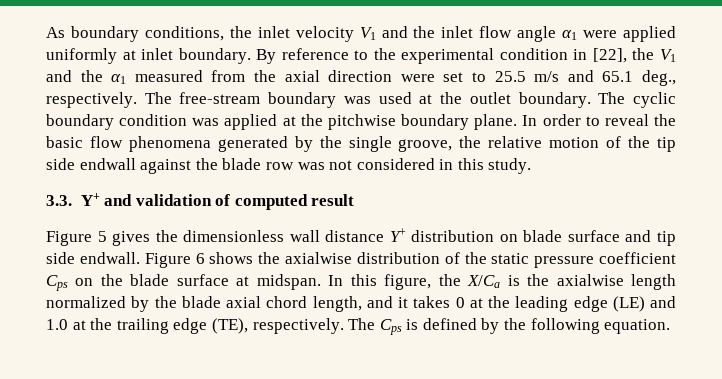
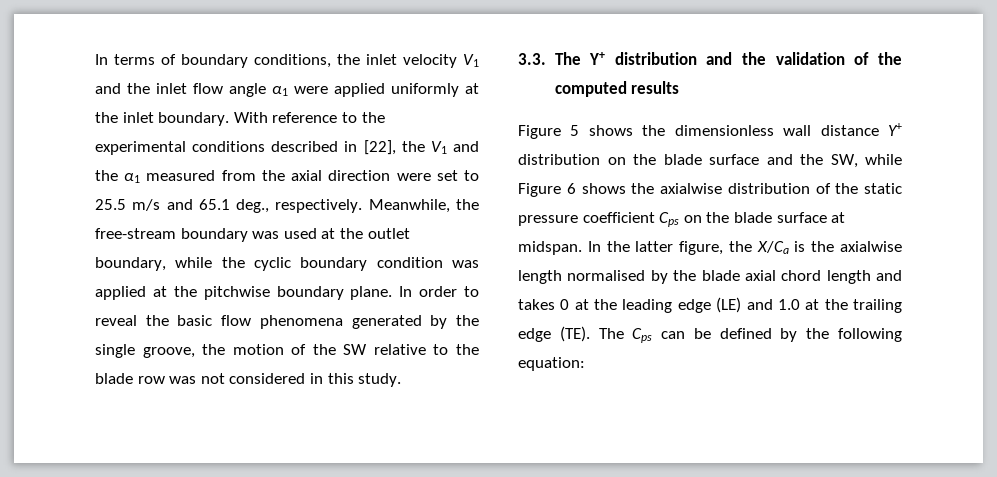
- As boundary conditions, the inlet velocity V1 and the inlet flow angle α1 were applied uniformly at inlet boundary.
+ In terms of boundary conditions, the inlet velocity V1 and the inlet flow angle α1 were applied uniformly at the inlet boundary.
- By reference to the experimental condition in [22], the V1 and the α1 measured from the axial direction were set to 25.5 m/s and 65.1 deg., respectively.
+ With reference to the experimental conditions described in [22], the V1 and the α1 measured from the axial direction were set to 25.5 m/s and 65.1 deg., respectively.
- The free-stream boundary was used at the outlet boundary. The cyclic boundary condition was applied at the pitchwise boundary plane.
+ Meanwhile, the free-stream boundary was used at the outlet boundary, while the cyclic boundary condition was applied at the pitchwise boundary plane.
- In order to reveal the basic flow phenomena generated by the single groove, the relative motion of the tip side endwall against the blade row was not considered in this study.
+ In order to reveal the basic flow phenomena generated by the single groove, the motion of the SW relative to the blade row was not considered in this study.
- 3.3. Y+ and validation of computed result
+ 3.3. The Y+ distribution and the validation of the computed results
- Figure 5 gives the dimensionless wall distance Y+ distribution on blade surface and tip side endwall. Figure 6 shows the axialwise distribution of the static pressure coefficient Cps on the blade surface at midspan.
+ Figure 5 shows the dimensionless wall distance Y+ distribution on the blade surface and the SW, while Figure 6 shows the axialwise distribution of the static pressure coefficient Cps on the blade surface at midspan.
- In this figure, the X/Ca is the axialwise length normalized by the blade axial chord length, and it takes 0 at the leading edge (LE) and 1.0 at the trailing edge (TE), respectively. The Cps is defined by the following equation.
+ In the latter figure, the X/Ca is the axialwise length normalised by the blade axial chord length and takes 0 at the leading edge (LE) and 1.0 at the trailing edge (TE). The Cps can be defined by the following equation:

